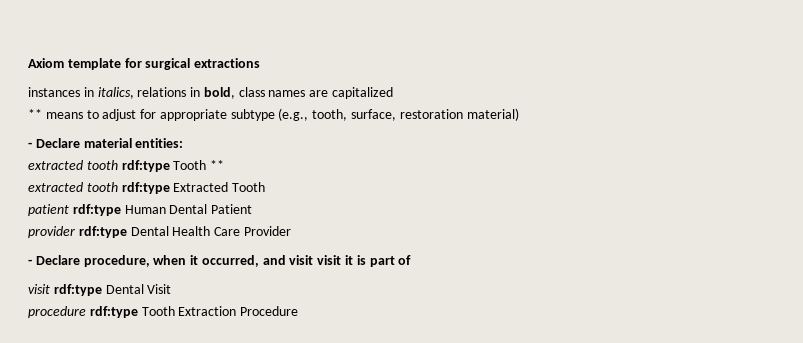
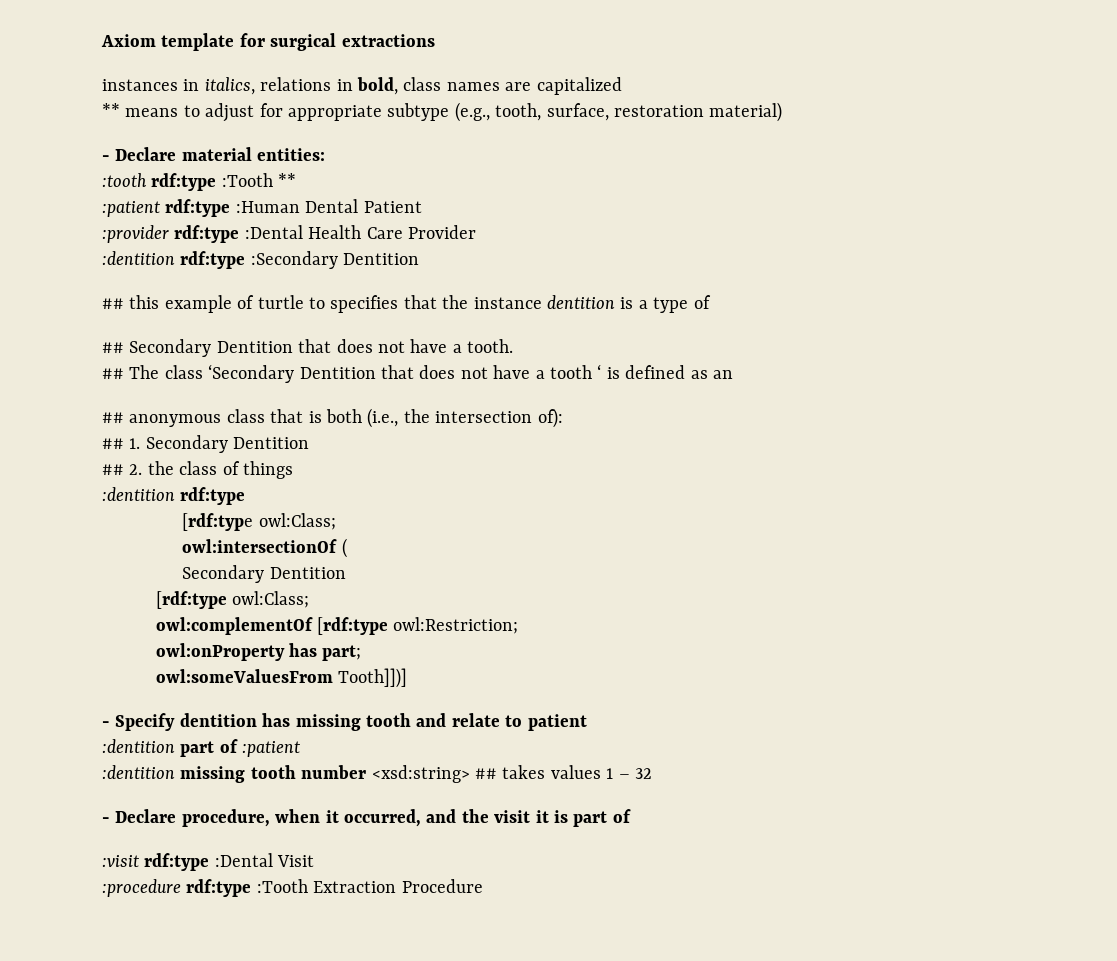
- extracted tooth rdf:type Tooth **
- extracted tooth rdf:type Extracted Tooth
- patient rdf:type Human Dental Patient
+ :tooth rdf:type :Tooth **
+ :patient rdf:type :Human Dental Patient
- provider rdf:type Dental Health Care Provider
+ :provider rdf:type :Dental Health Care Provider
+ :dentition rdf:type :Secondary Dentition
+ ## this example of turtle to specifies that the instance dentition is a type of
+ ## Secondary Dentition that does not have a tooth.
+ ## The class ‘Secondary Dentition that does not have a tooth ‘ is defined as an
+ ## anonymous class that is both (i.e., the intersection of):
+ ## 1. Secondary Dentition
+ ## 2. the class of things
+ :dentition rdf:type
+ [rdf:type owl:Class;
+ owl:intersectionOf (
+ Secondary Dentition
+ [rdf:type owl:Class;
+ owl:complementOf [rdf:type owl:Restriction;
+ owl:onProperty has part;
+ owl:someValuesFrom Tooth]])]
+ - Specify dentition has missing tooth and relate to patient
+ :dentition part of :patient
+ :dentition missing tooth number <xsd:string> ## takes values 1 – 32
- - Declare procedure, when it occurred, and visit visit it is part of
+ - Declare procedure, when it occurred, and the visit it is part of
- visit rdf:type Dental Visit
- procedure rdf:type Tooth Extraction Procedure
+ :visit rdf:type :Dental Visit
+ :procedure rdf:type :Tooth Extraction Procedure

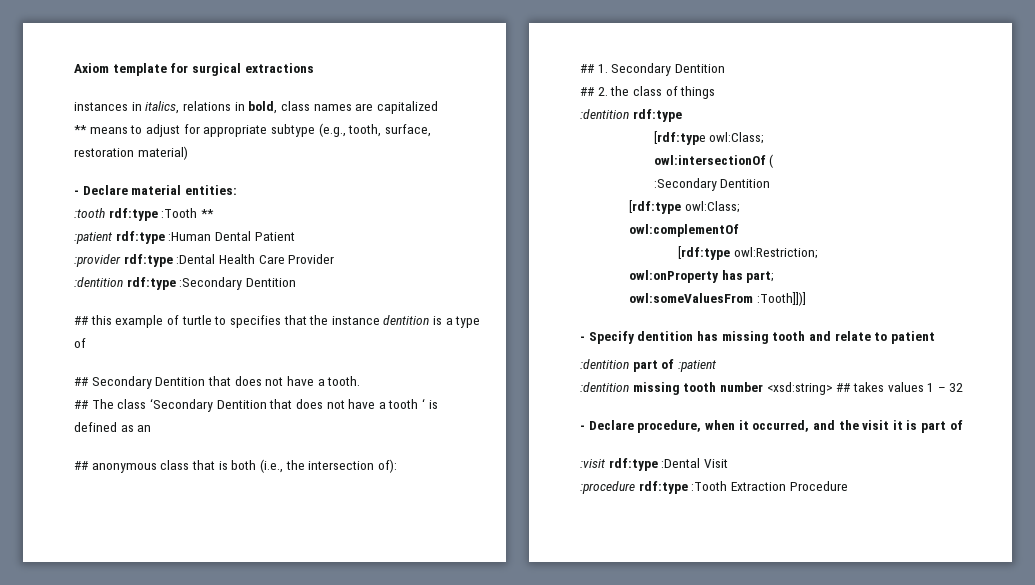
  owl:intersectionOf (
- Secondary Dentition
+ :Secondary Dentition
- owl:complementOf [rdf:type owl:Restriction;
+ owl:complementOf
+ [rdf:type owl:Restriction;
- owl:someValuesFrom Tooth]])]
+ owl:someValuesFrom :Tooth]])]

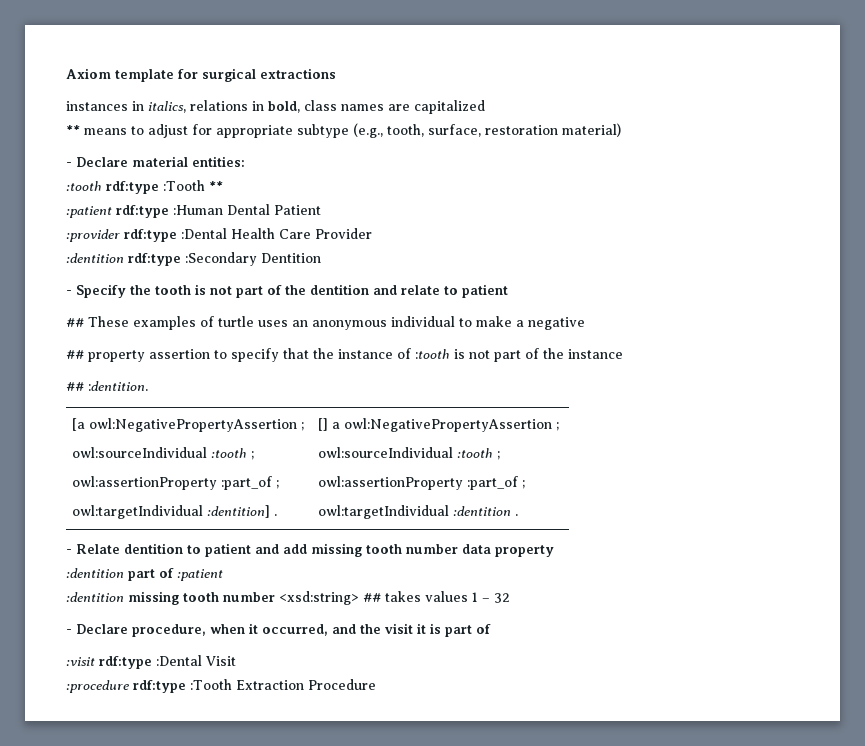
- ## this example of turtle to specifies that the instance dentition is a type of
- ## Secondary Dentition that does not have a tooth.
- ## The class ‘Secondary Dentition that does not have a tooth ‘ is defined as an
- ## anonymous class that is both (i.e., the intersection of):
- ## 1. Secondary Dentition
- ## 2. the class of things
- :dentition rdf:type
- [rdf:type owl:Class;
- owl:intersectionOf (
- :Secondary Dentition
- [rdf:type owl:Class;
- owl:complementOf
- [rdf:type owl:Restriction;
- owl:onProperty has part;
- owl:someValuesFrom :Tooth]])]
- - Specify dentition has missing tooth and relate to patient
+ - Specify the tooth is not part of the dentition and relate to patient
+ ## These examples of turtle uses an anonymous individual to make a negative
+ ## property assertion to specify that the instance of :tooth is not part of the instance
+ ## :dentition.
+ [a owl:NegativePropertyAssertion ;
+ owl:sourceIndividual :tooth ;
+ owl:assertionProperty :part_of ;
+ owl:targetIndividual :dentition] . | [] a owl:NegativePropertyAssertion ;
+ owl:sourceIndividual :tooth ;
+ owl:assertionProperty :part_of ;
+ owl:targetIndividual :dentition .
+ - Relate dentition to patient and add missing tooth number data property

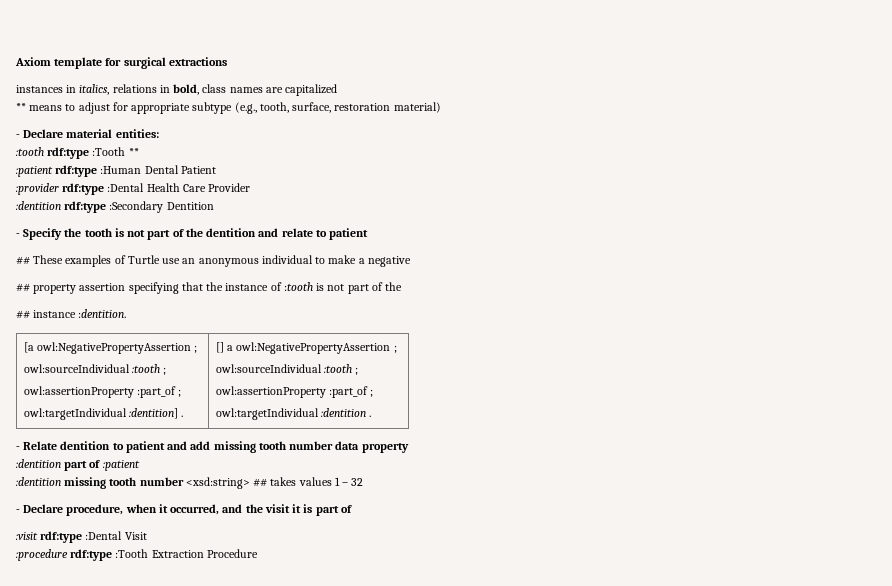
- ## These examples of turtle uses an anonymous individual to make a negative
+ ## These examples of Turtle use an anonymous individual to make a negative
- ## property assertion to specify that the instance of :tooth is not part of the instance
- ## :dentition.
+ ## property assertion specifying that the instance of :tooth is not part of the
+ ## instance :dentition.

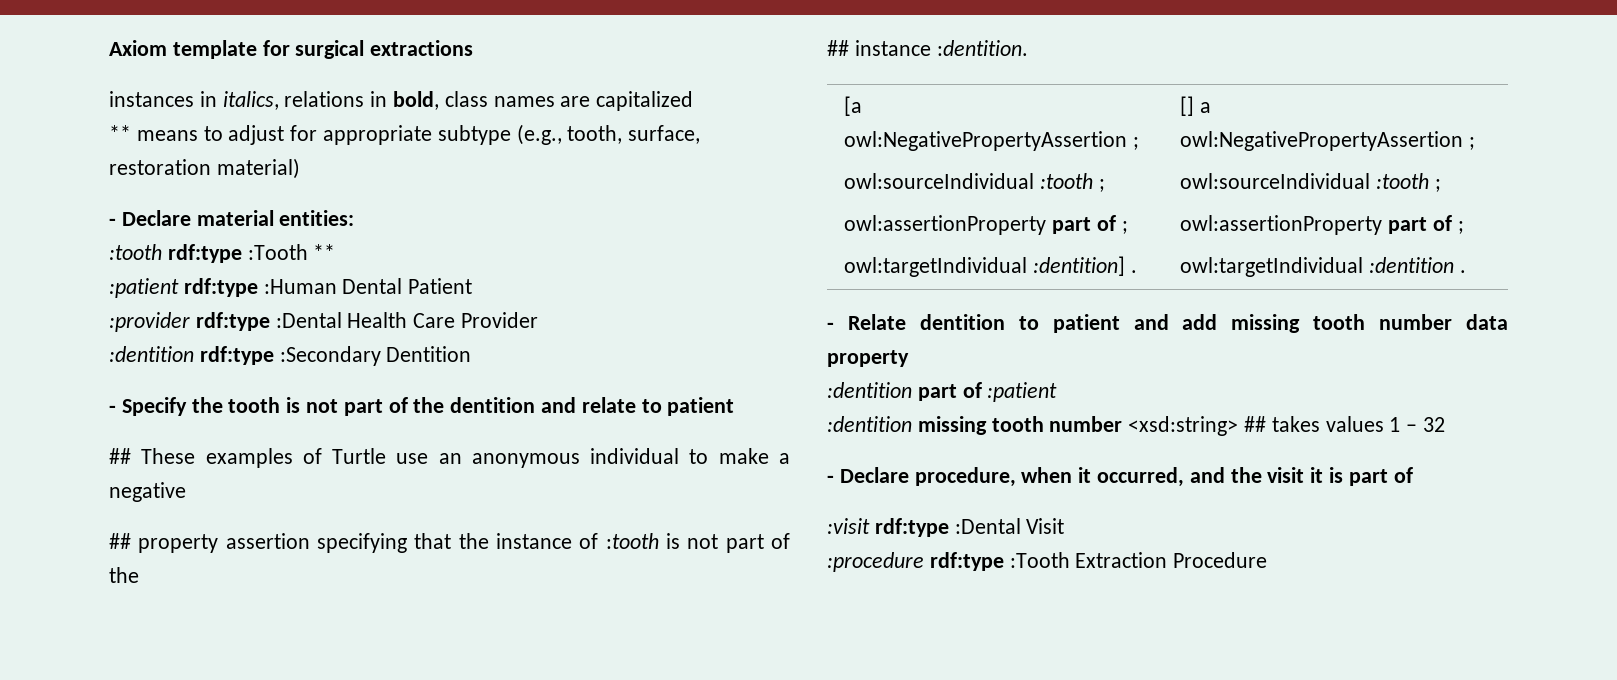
  [a owl:NegativePropertyAssertion ;
  owl:sourceIndividual :tooth ;
- owl:assertionProperty :part_of ;
+ owl:assertionProperty part of ;
  owl:targetIndividual :dentition] . | [] a owl:NegativePropertyAssertion ;
  owl:sourceIndividual :tooth ;
- owl:assertionProperty :part_of ;
+ owl:assertionProperty part of ;

